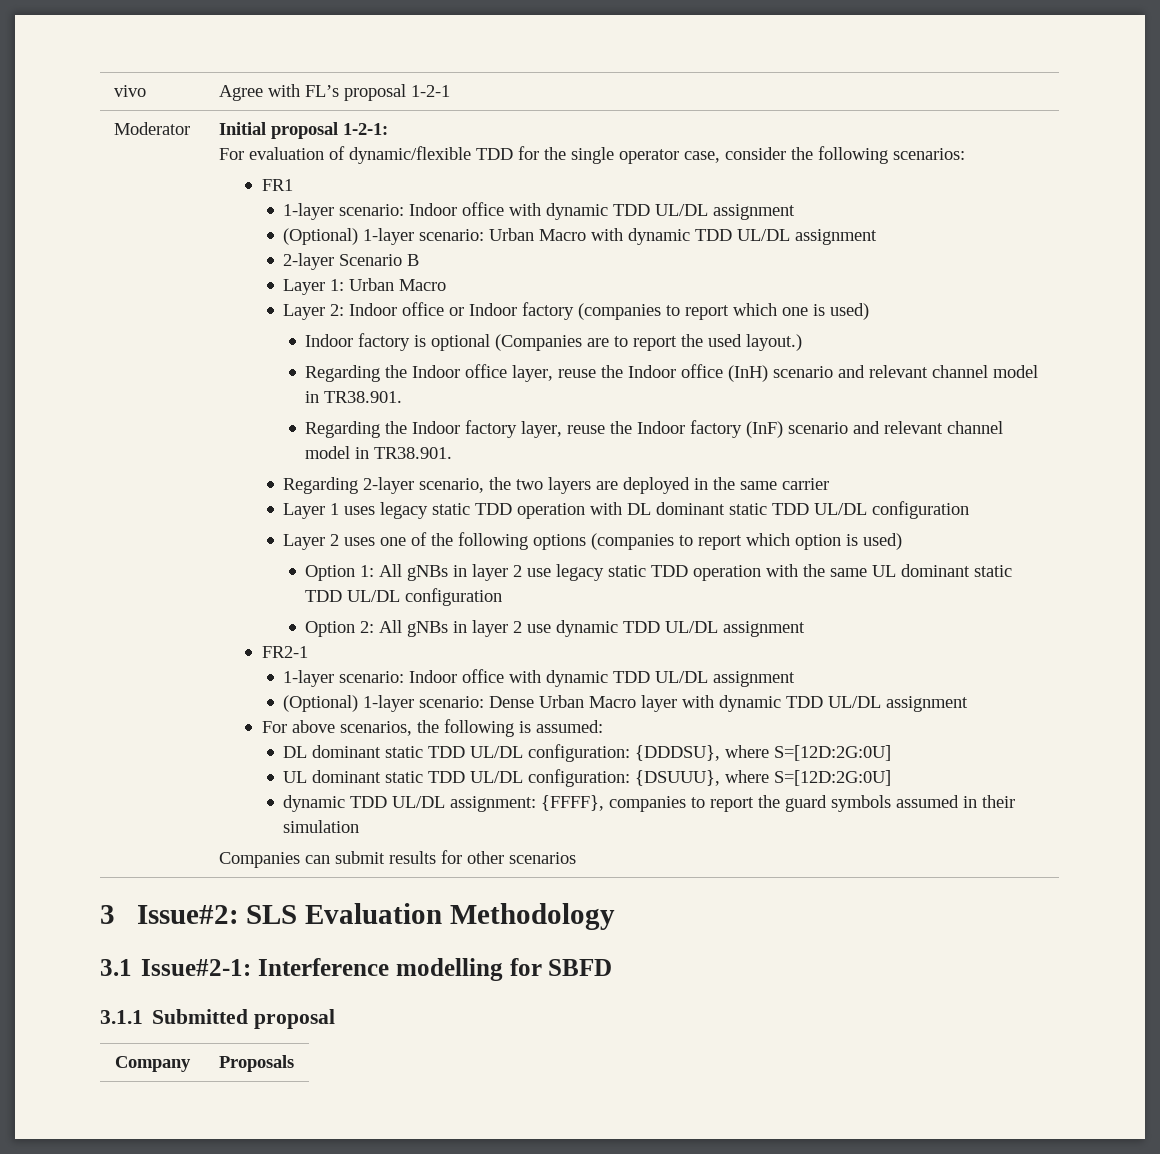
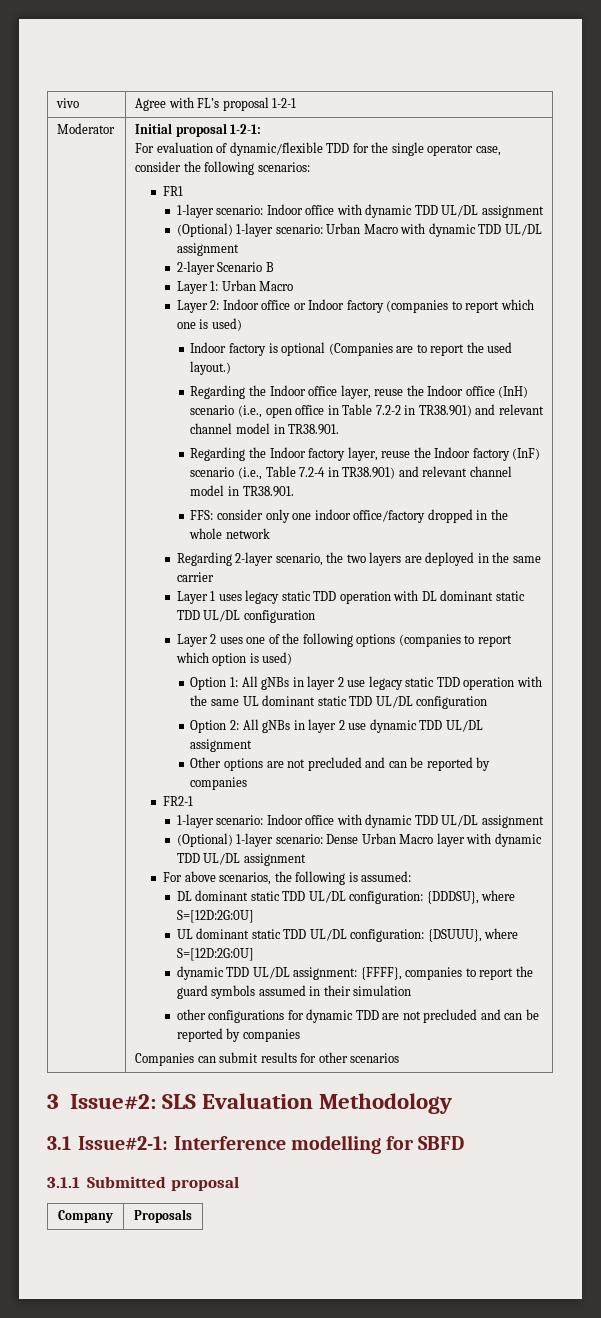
- Regarding the Indoor office layer, reuse the Indoor office (InH) scenario and relevant channel model in TR38.901.
+ Regarding the Indoor office layer, reuse the Indoor office (InH) scenario (i.e., open office in Table 7.2-2 in TR38.901) and relevant channel model in TR38.901.
- Regarding the Indoor factory layer, reuse the Indoor factory (InF) scenario and relevant channel model in TR38.901.
+ Regarding the Indoor factory layer, reuse the Indoor factory (InF) scenario (i.e., Table 7.2-4 in TR38.901) and relevant channel model in TR38.901.
+ FFS: consider only one indoor office/factory dropped in the whole network
+ Other options are not precluded and can be reported by companies
+ other configurations for dynamic TDD are not precluded and can be reported by companies

